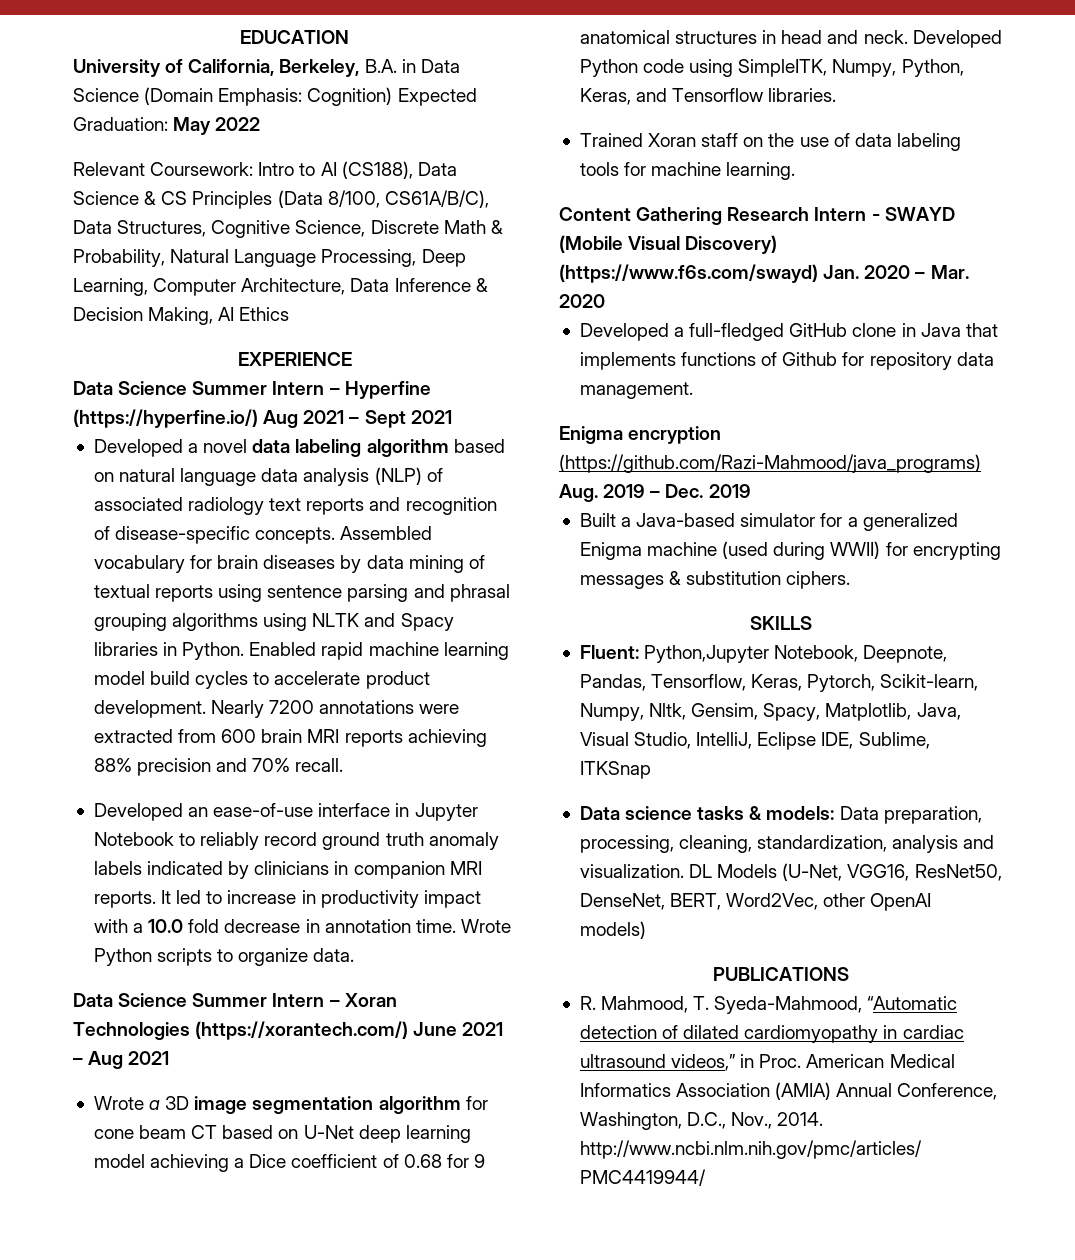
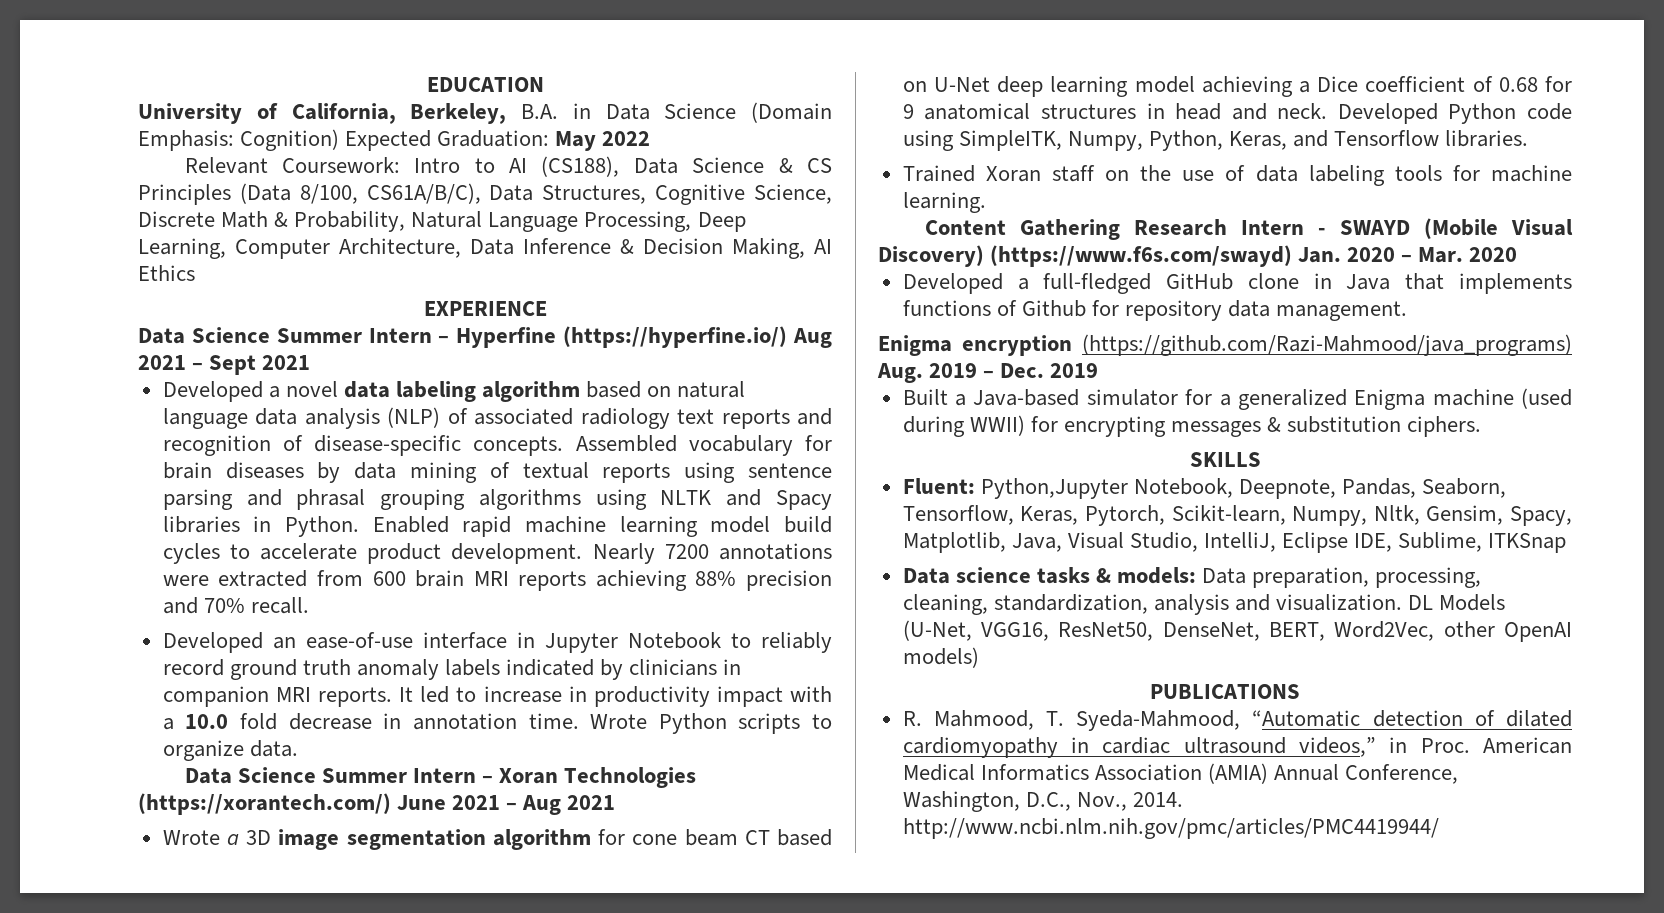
- Fluent: Python,Jupyter Notebook, Deepnote, Pandas, Tensorflow, Keras, Pytorch, Scikit-learn, Numpy, Nltk, Gensim, Spacy, Matplotlib, Java, Visual Studio, IntelliJ, Eclipse IDE, Sublime, ITKSnap
+ Fluent: Python,Jupyter Notebook, Deepnote, Pandas, Seaborn, Tensorflow, Keras, Pytorch, Scikit-learn, Numpy, Nltk, Gensim, Spacy, Matplotlib, Java, Visual Studio, IntelliJ, Eclipse IDE, Sublime, ITKSnap

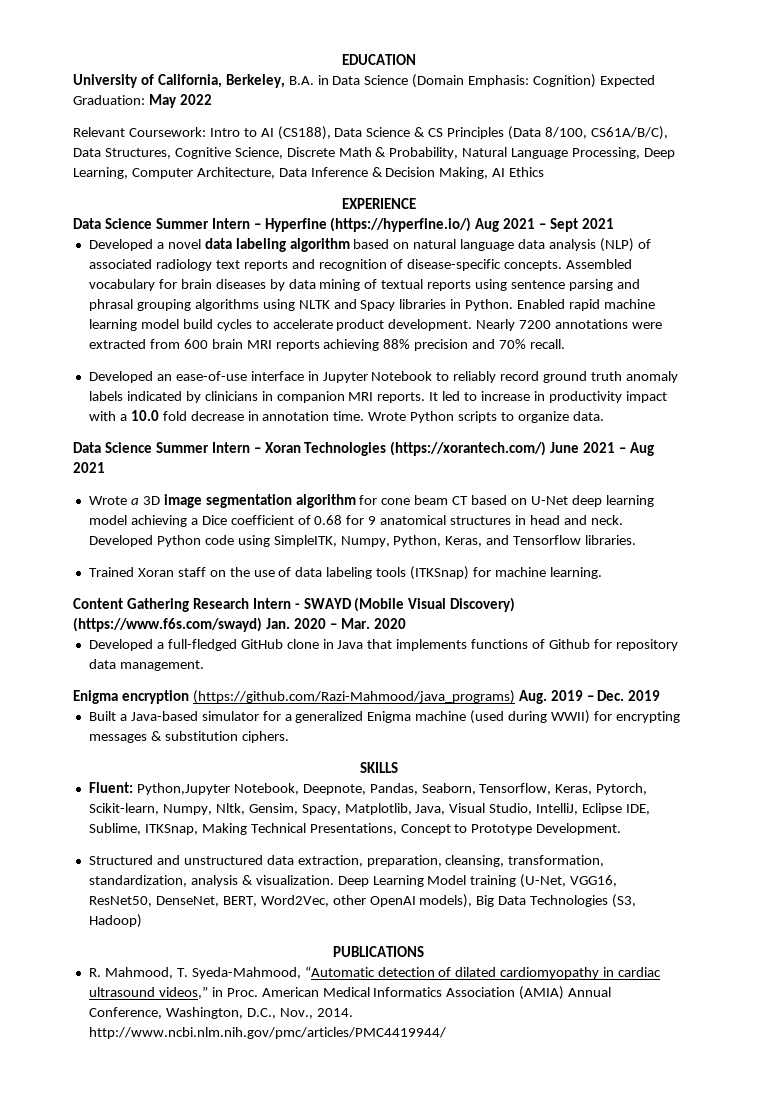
- Trained Xoran staff on the use of data labeling tools for machine learning.
+ Trained Xoran staff on the use of data labeling tools (ITKSnap) for machine learning.
- Fluent: Python,Jupyter Notebook, Deepnote, Pandas, Seaborn, Tensorflow, Keras, Pytorch, Scikit-learn, Numpy, Nltk, Gensim, Spacy, Matplotlib, Java, Visual Studio, IntelliJ, Eclipse IDE, Sublime, ITKSnap
- Data science tasks & models: Data preparation, processing, cleaning, standardization, analysis and visualization. DL Models (U-Net, VGG16, ResNet50, DenseNet, BERT, Word2Vec, other OpenAI models)
+ Fluent: Python,Jupyter Notebook, Deepnote, Pandas, Seaborn, Tensorflow, Keras, Pytorch, Scikit-learn, Numpy, Nltk, Gensim, Spacy, Matplotlib, Java, Visual Studio, IntelliJ, Eclipse IDE, Sublime, ITKSnap, Making Technical Presentations, Concept to Prototype Development.
+ Structured and unstructured data extraction, preparation, cleansing, transformation, standardization, analysis & visualization. Deep Learning Model training (U-Net, VGG16, ResNet50, DenseNet, BERT, Word2Vec, other OpenAI models), Big Data Technologies (S3, Hadoop)

